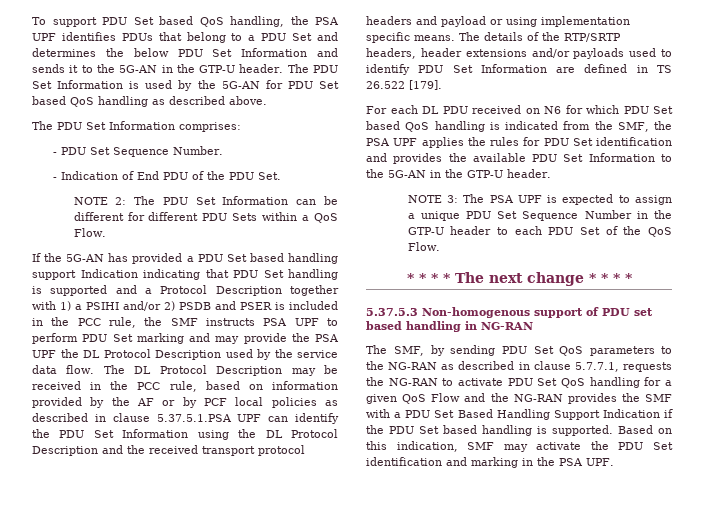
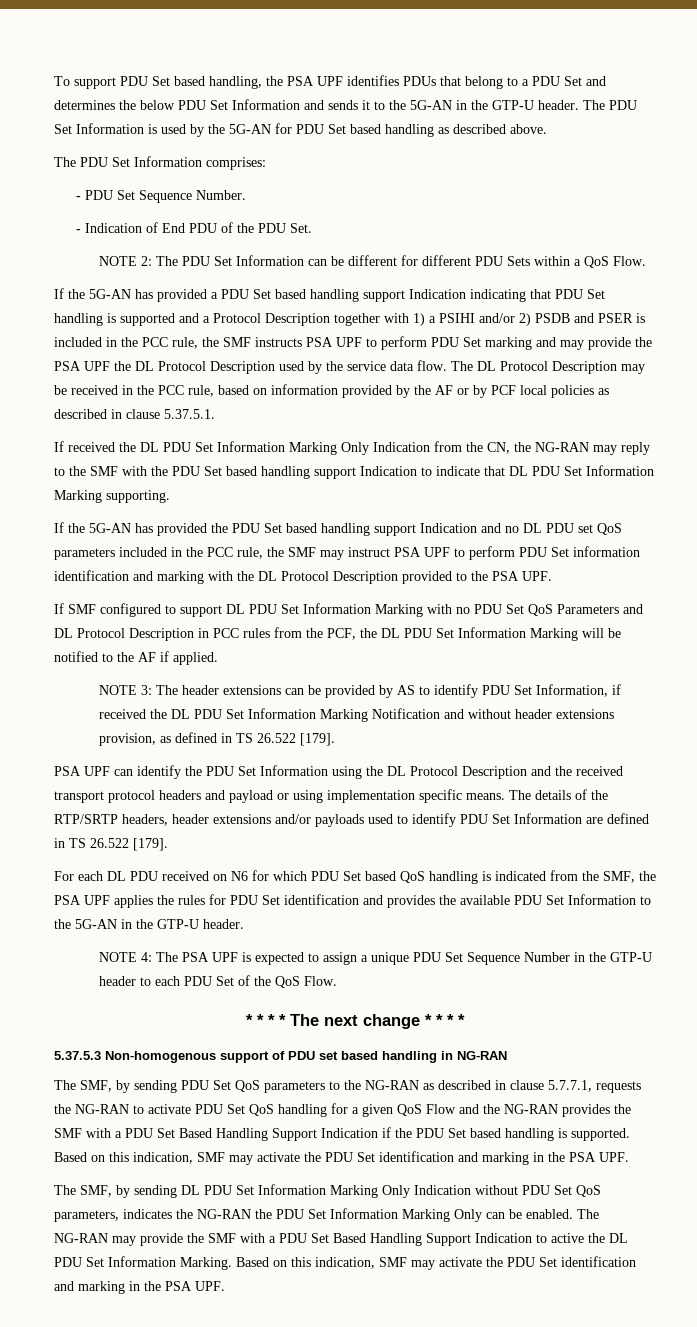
- To support PDU Set based QoS handling, the PSA UPF identifies PDUs that belong to a PDU Set and determines the below PDU Set Information and sends it to the 5G-AN in the GTP-U header.
+ To support PDU Set based handling, the PSA UPF identifies PDUs that belong to a PDU Set and determines the below PDU Set Information and sends it to the 5G-AN in the GTP-U header.
- The PDU Set Information is used by the 5G-AN for PDU Set based QoS handling as described above.
+ The PDU Set Information is used by the 5G-AN for PDU Set based handling as described above.
- The DL Protocol Description may be received in the PCC rule, based on information provided by the AF or by PCF local policies as described in clause 5.37.5.1.PSA UPF can identify the PDU Set Information using the DL Protocol Description and the received transport protocol headers and payload or using implementation specific means.
+ The DL Protocol Description may be received in the PCC rule, based on information provided by the AF or by PCF local policies as described in clause 5.37.5.1.
+ If received the DL PDU Set Information Marking Only Indication from the CN, the NG-RAN may reply to the SMF with the PDU Set based handling support Indication to indicate that DL PDU Set Information Marking supporting.
+ If the 5G-AN has provided the PDU Set based handling support Indication and no DL PDU set QoS parameters included in the PCC rule, the SMF may instruct PSA UPF to perform PDU Set information identification and marking with the DL Protocol Description provided to the PSA UPF.
+ If SMF configured to support DL PDU Set Information Marking with no PDU Set QoS Parameters and DL Protocol Description in PCC rules from the PCF, the DL PDU Set Information Marking will be notified to the AF if applied.
+ NOTE 3: The header extensions can be provided by AS to identify PDU Set Information, if received the DL PDU Set Information Marking Notification and without header extensions provision, as defined in TS 26.522 [179].
+ PSA UPF can identify the PDU Set Information using the DL Protocol Description and the received transport protocol headers and payload or using implementation specific means.
- NOTE 3: The PSA UPF is expected to assign a unique PDU Set Sequence Number in the GTP-U header to each PDU Set of the QoS Flow.
+ NOTE 4: The PSA UPF is expected to assign a unique PDU Set Sequence Number in the GTP-U header to each PDU Set of the QoS Flow.
+ The SMF, by sending DL PDU Set Information Marking Only Indication without PDU Set QoS parameters, indicates the NG-RAN the PDU Set Information Marking Only can be enabled. The NG-RAN may provide the SMF with a PDU Set Based Handling Support Indication to active the DL PDU Set Information Marking. Based on this indication, SMF may activate the PDU Set identification and marking in the PSA UPF.

